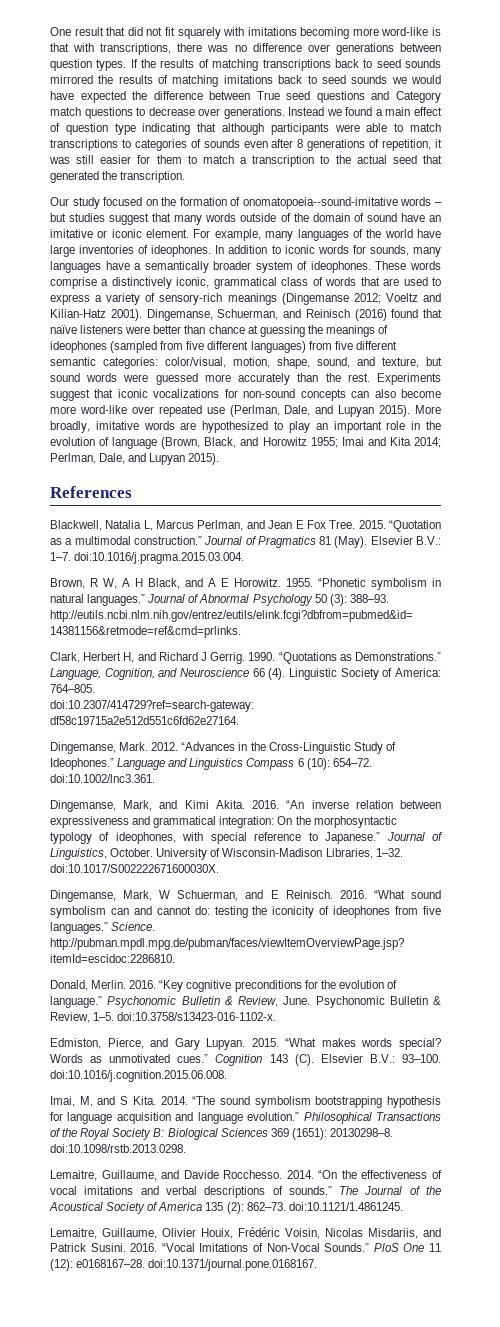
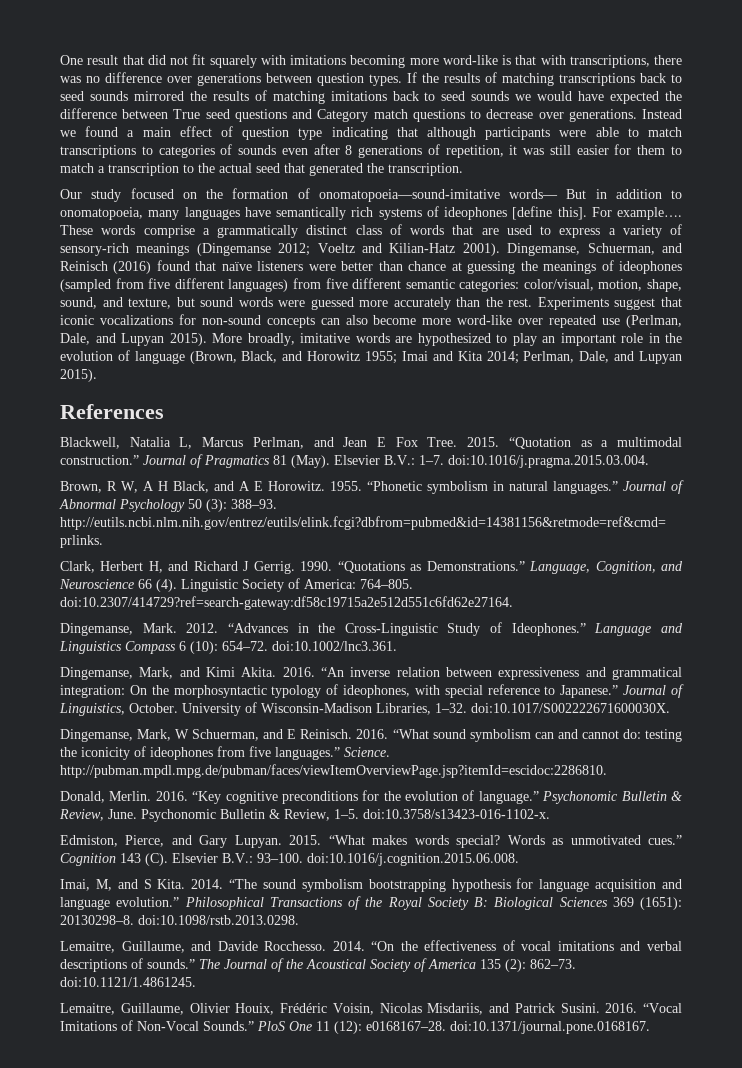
- Our study focused on the formation of onomatopoeia--sound-imitative words – but studies suggest that many words outside of the domain of sound have an imitative or iconic element. For example, many languages of the world have large inventories of ideophones. In addition to iconic words for sounds, many languages have a semantically broader system of ideophones.
+ Our study focused on the formation of onomatopoeia—sound-imitative words— But in addition to onomatopoeia, many languages have semantically rich systems of ideophones [define this]. For example….
- These words comprise a distinctively iconic, grammatical class of words that are used to express a variety of sensory-rich meanings (Dingemanse 2012; Voeltz and Kilian-Hatz 2001).
+ These words comprise a grammatically distinct class of words that are used to express a variety of sensory-rich meanings (Dingemanse 2012; Voeltz and Kilian-Hatz 2001).

